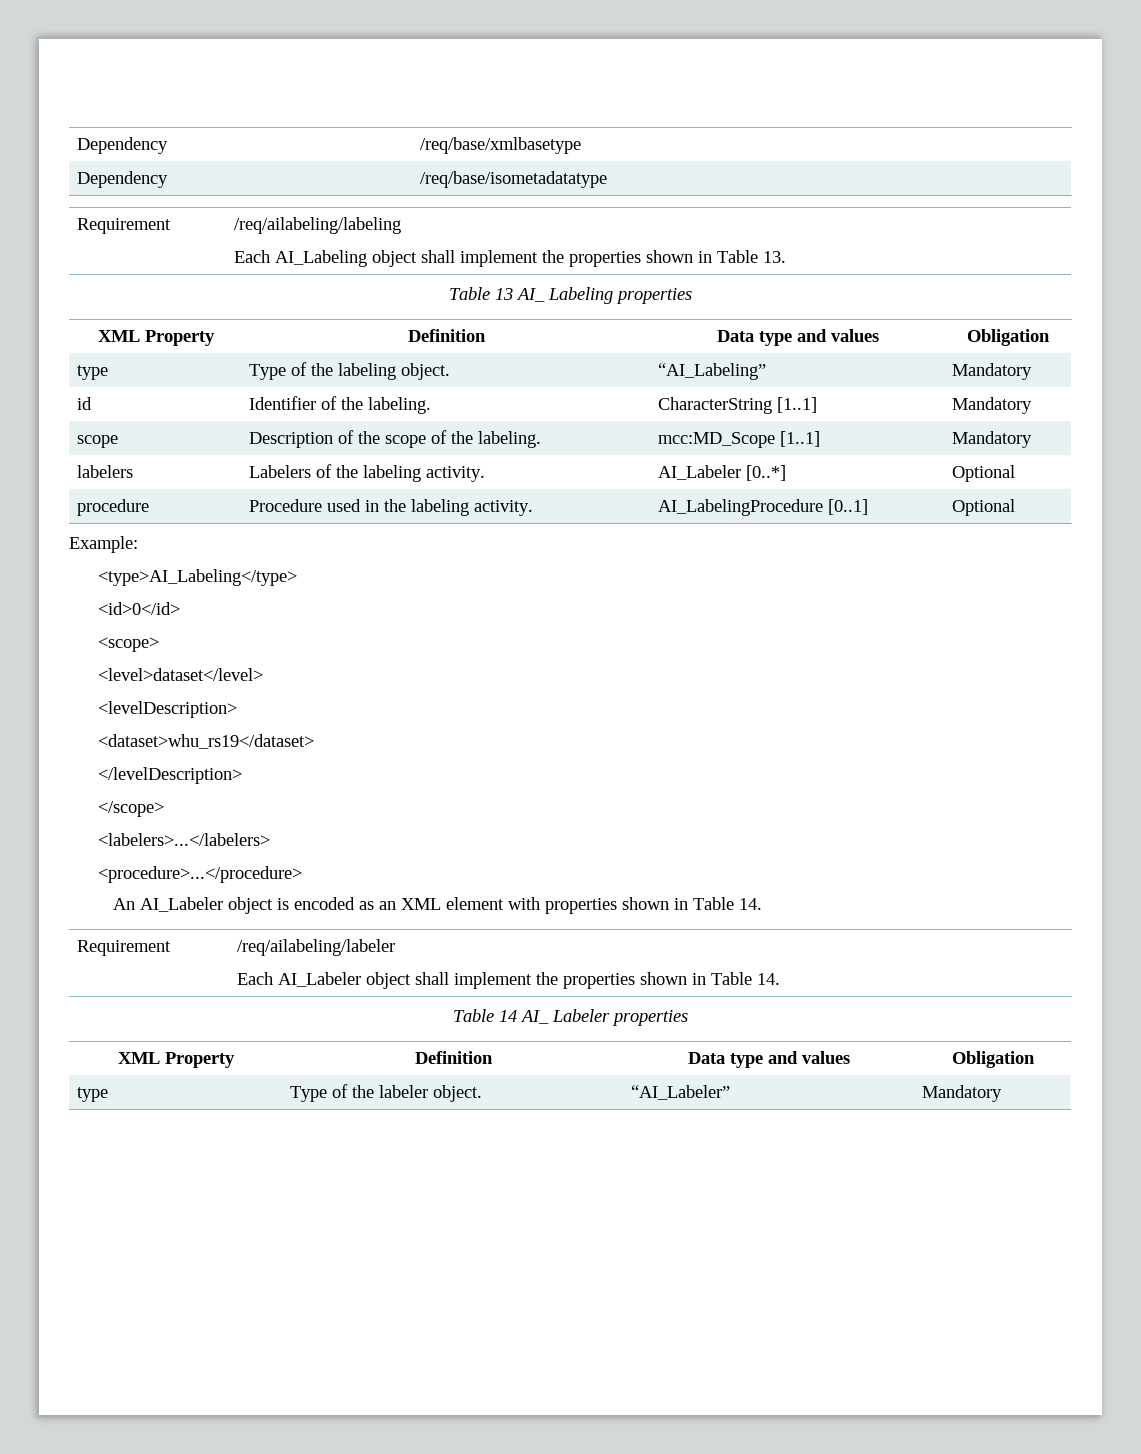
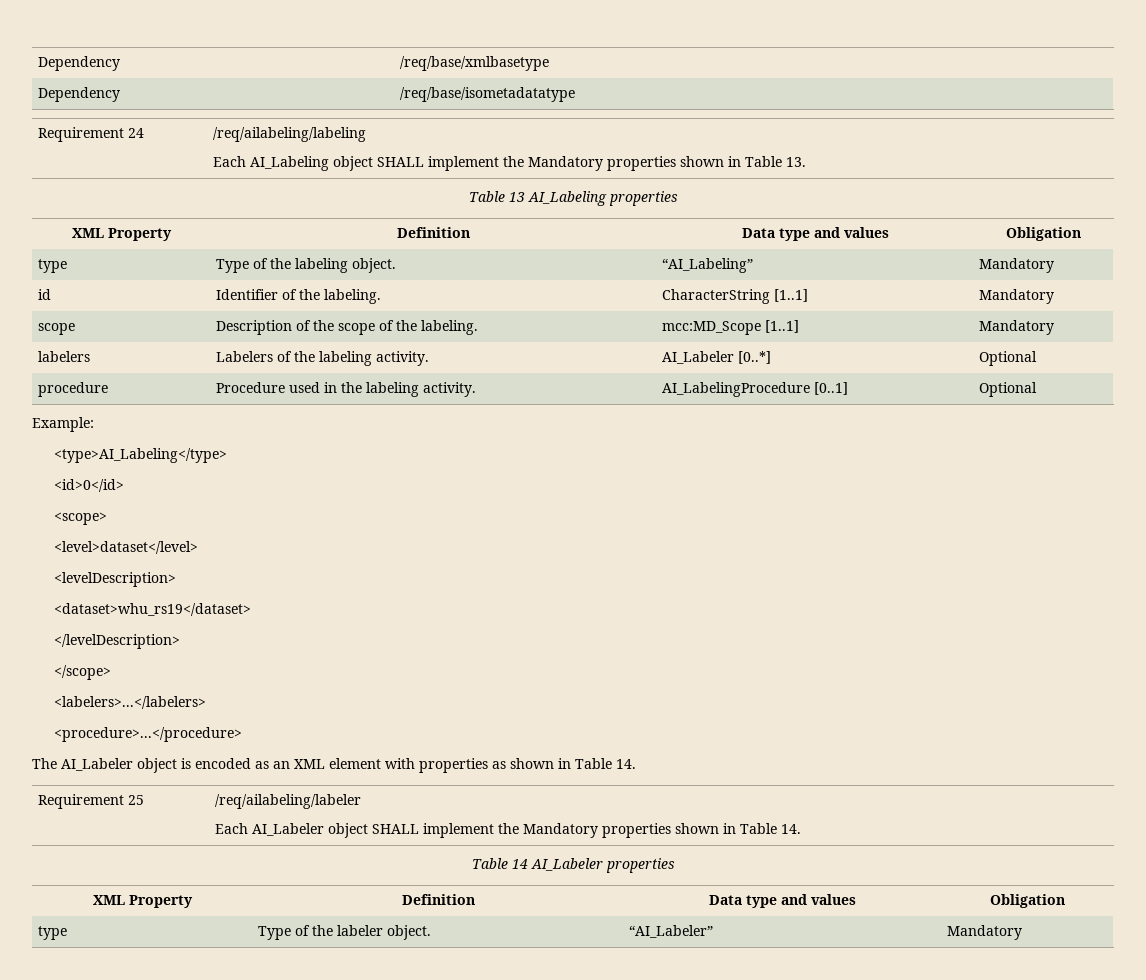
- Requirement | /req/ailabeling/labeling
- Each AI_Labeling object shall implement the properties shown in Table 13.
+ Requirement 24 | /req/ailabeling/labeling
+ Each AI_Labeling object SHALL implement the Mandatory properties shown in Table 13.
- Table 13 AI_ Labeling properties
+ Table 13 AI_Labeling properties
- An AI_Labeler object is encoded as an XML element with properties shown in Table 14.
+ The AI_Labeler object is encoded as an XML element with properties as shown in Table 14.
- Requirement | /req/ailabeling/labeler
- Each AI_Labeler object shall implement the properties shown in Table 14.
+ Requirement 25 | /req/ailabeling/labeler
+ Each AI_Labeler object SHALL implement the Mandatory properties shown in Table 14.
- Table 14 AI_ Labeler properties
+ Table 14 AI_Labeler properties

